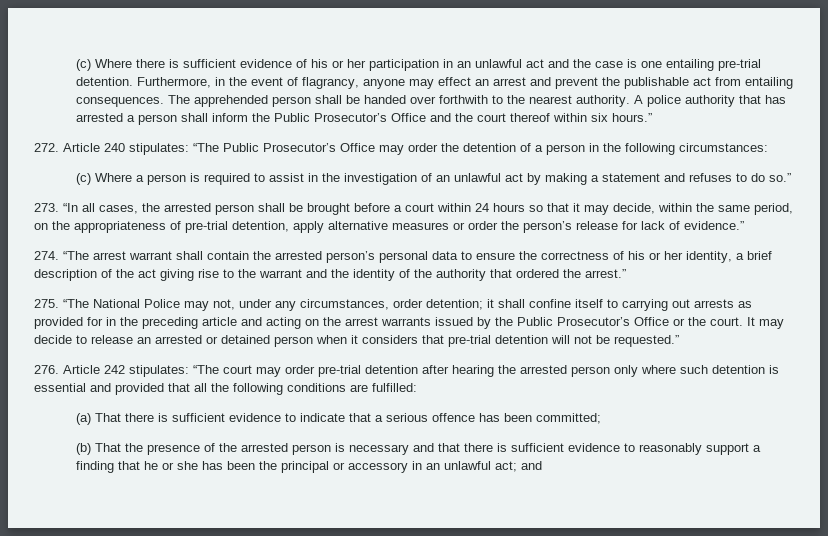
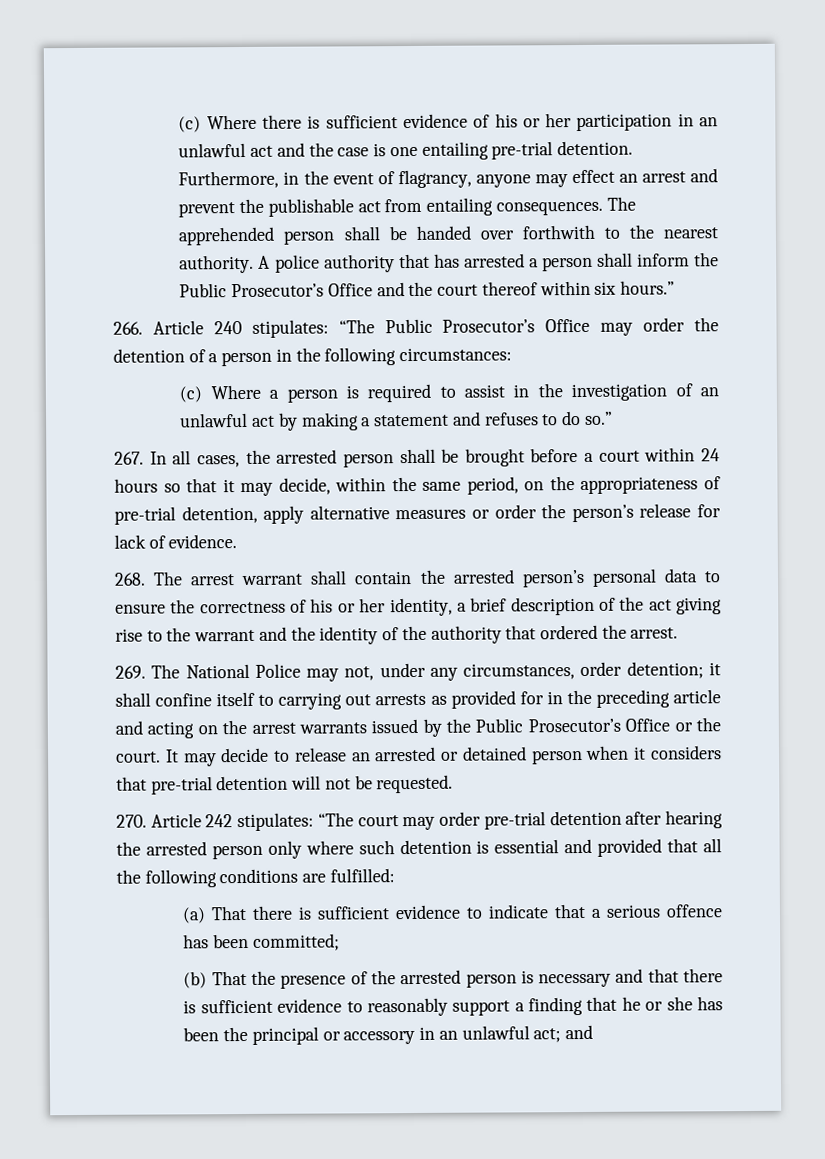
- 272. Article 240 stipulates: “The Public Prosecutor’s Office may order the detention of a person in the following circumstances:
+ 266. Article 240 stipulates: “The Public Prosecutor’s Office may order the detention of a person in the following circumstances:
- 273. “In all cases, the arrested person shall be brought before a court within 24 hours so that it may decide, within the same period, on the appropriateness of pre-trial detention, apply alternative measures or order the person’s release for lack of evidence.”
- 274. “The arrest warrant shall contain the arrested person’s personal data to ensure the correctness of his or her identity, a brief description of the act giving rise to the warrant and the identity of the authority that ordered the arrest.”
- 275. “The National Police may not, under any circumstances, order detention;
+ 267. In all cases, the arrested person shall be brought before a court within 24 hours so that it may decide, within the same period, on the appropriateness of pre-trial detention, apply alternative measures or order the person’s release for lack of evidence.
+ 268. The arrest warrant shall contain the arrested person’s personal data to ensure the correctness of his or her identity, a brief description of the act giving rise to the warrant and the identity of the authority that ordered the arrest.
+ 269. The National Police may not, under any circumstances, order detention;
- It may decide to release an arrested or detained person when it considers that pre-trial detention will not be requested.”
- 276. Article 242 stipulates: “The court may order pre-trial detention after hearing the arrested person only where such detention is essential and provided that all the following conditions are fulfilled:
+ It may decide to release an arrested or detained person when it considers that pre-trial detention will not be requested.
+ 270. Article 242 stipulates: “The court may order pre-trial detention after hearing the arrested person only where such detention is essential and provided that all the following conditions are fulfilled:

